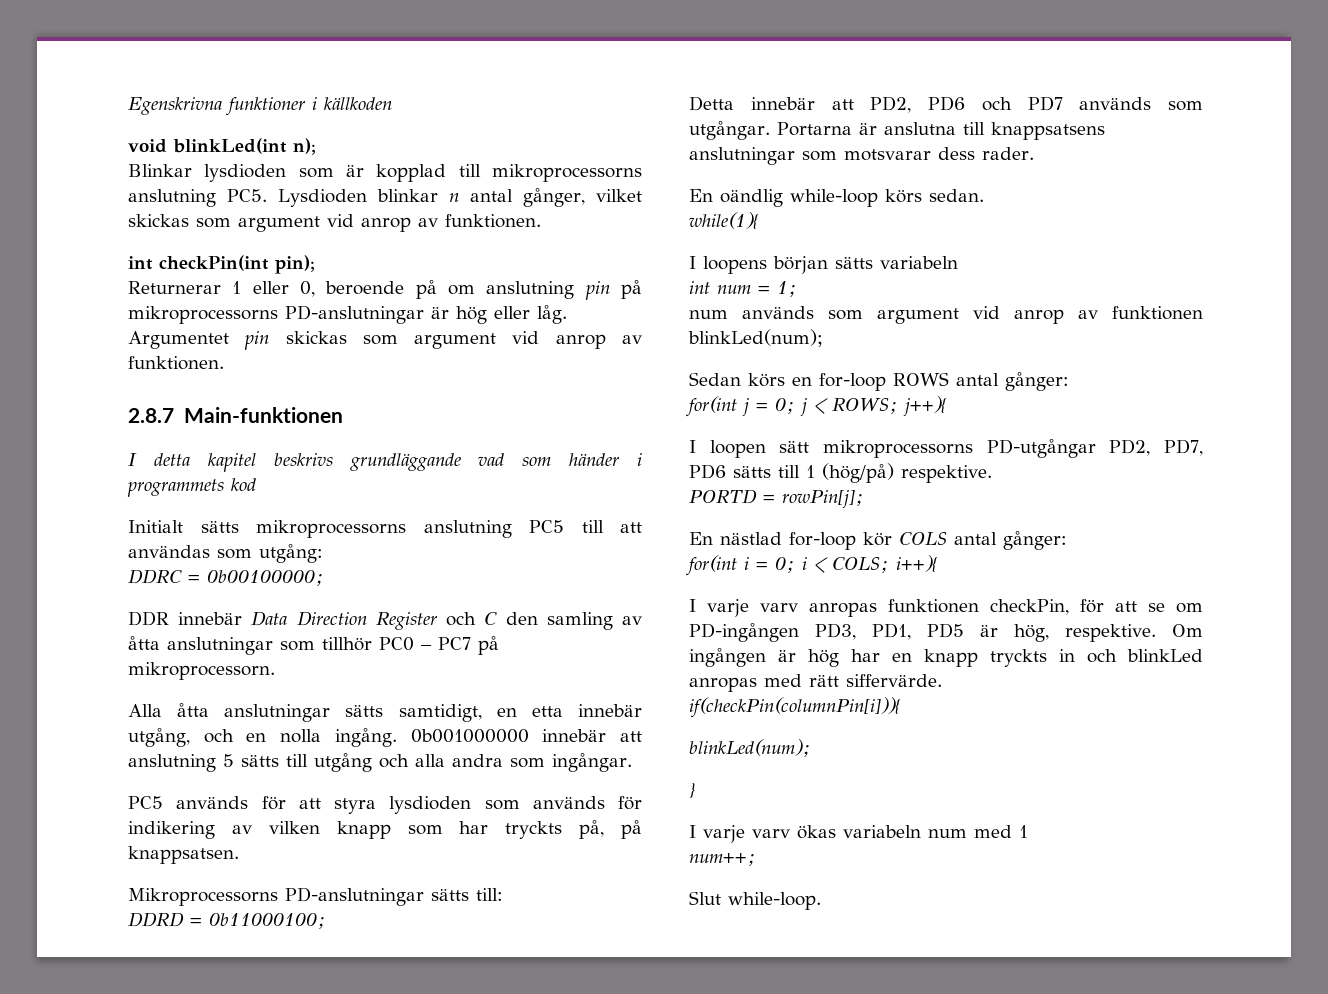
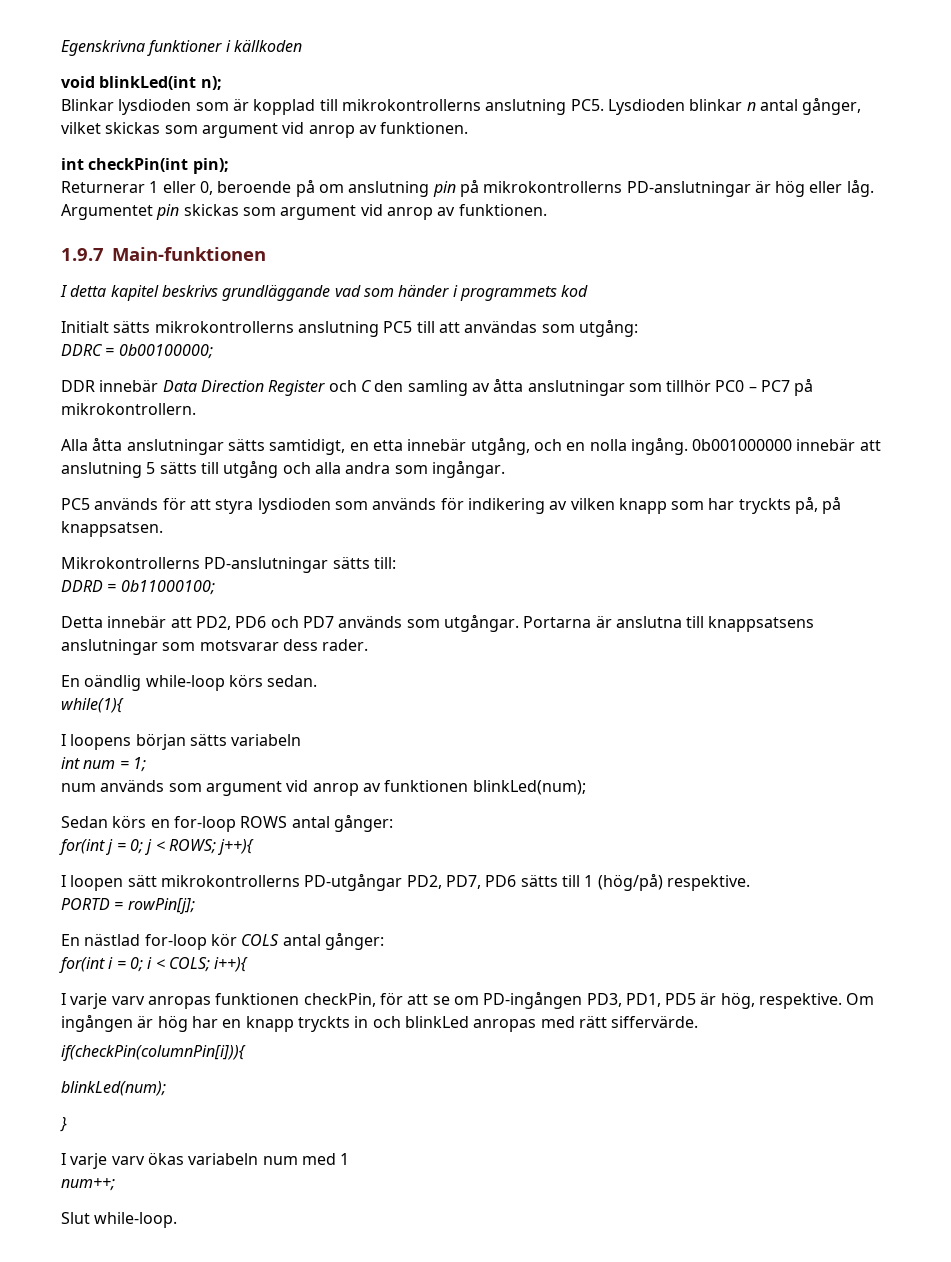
- Blinkar lysdioden som är kopplad till mikroprocessorns anslutning PC5. Lysdioden blinkar n antal gånger, vilket skickas som argument vid anrop av funktionen.
+ Blinkar lysdioden som är kopplad till mikrokontrollerns anslutning PC5. Lysdioden blinkar n antal gånger, vilket skickas som argument vid anrop av funktionen.
- Returnerar 1 eller 0, beroende på om anslutning pin på mikroprocessorns PD-anslutningar är hög eller låg.
+ Returnerar 1 eller 0, beroende på om anslutning pin på mikrokontrollerns PD-anslutningar är hög eller låg.
- 2.8.7 Main-funktionen
+ 1.9.7 Main-funktionen
- Initialt sätts mikroprocessorns anslutning PC5 till att användas som utgång:
+ Initialt sätts mikrokontrollerns anslutning PC5 till att användas som utgång:
- DDR innebär Data Direction Register och C den samling av åtta anslutningar som tillhör PC0 – PC7 på mikroprocessorn.
+ DDR innebär Data Direction Register och C den samling av åtta anslutningar som tillhör PC0 – PC7 på mikrokontrollern.
- Mikroprocessorns PD-anslutningar sätts till:
+ Mikrokontrollerns PD-anslutningar sätts till:
- I loopen sätt mikroprocessorns PD-utgångar PD2, PD7, PD6 sätts till 1 (hög/på) respektive.
+ I loopen sätt mikrokontrollerns PD-utgångar PD2, PD7, PD6 sätts till 1 (hög/på) respektive.

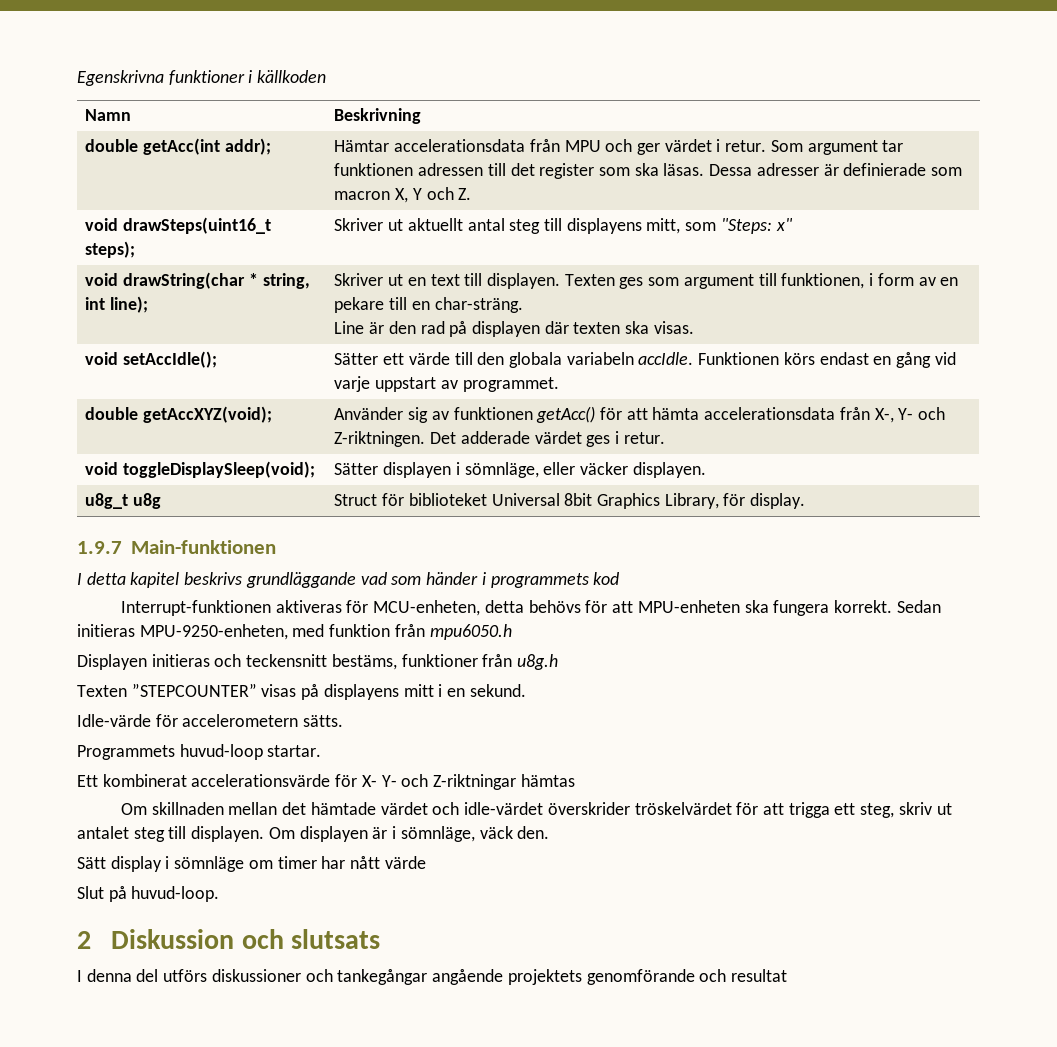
- void blinkLed(int n);
- Blinkar lysdioden som är kopplad till mikrokontrollerns anslutning PC5. Lysdioden blinkar n antal gånger, vilket skickas som argument vid anrop av funktionen.
- int checkPin(int pin);
- Returnerar 1 eller 0, beroende på om anslutning pin på mikrokontrollerns PD-anslutningar är hög eller låg. Argumentet pin skickas som argument vid anrop av funktionen.
+ Namn | Beskrivning
+ double getAcc(int addr); | Hämtar accelerationsdata från MPU och ger värdet i retur. Som argument tar funktionen adressen till det register som ska läsas. Dessa adresser är definierade som macron X, Y och Z.
+ void drawSteps(uint16_t steps); | Skriver ut aktuellt antal steg till displayens mitt, som "Steps: x"
+ void drawString(char * string, int line); | Skriver ut en text till displayen. Texten ges som argument till funktionen, i form av en pekare till en char-sträng.
+ Line är den rad på displayen där texten ska visas.
+ void setAccIdle(); | Sätter ett värde till den globala variabeln accIdle. Funktionen körs endast en gång vid varje uppstart av programmet.
+ double getAccXYZ(void); | Använder sig av funktionen getAcc() för att hämta accelerationsdata från X-, Y- och Z-riktningen. Det adderade värdet ges i retur.
+ void toggleDisplaySleep(void); | Sätter displayen i sömnläge, eller väcker displayen.
+ u8g_t u8g | Struct för biblioteket Universal 8bit Graphics Library, för display.
- Initialt sätts mikrokontrollerns anslutning PC5 till att användas som utgång:
- DDRC = 0b00100000;
- DDR innebär Data Direction Register och C den samling av åtta anslutningar som tillhör PC0 – PC7 på mikrokontrollern.
- Alla åtta anslutningar sätts samtidigt, en etta innebär utgång, och en nolla ingång. 0b001000000 innebär att anslutning 5 sätts till utgång och alla andra som ingångar.
- PC5 används för att styra lysdioden som används för indikering av vilken knapp som har tryckts på, på knappsatsen.
- Mikrokontrollerns PD-anslutningar sätts till:
- DDRD = 0b11000100;
- Detta innebär att PD2, PD6 och PD7 används som utgångar. Portarna är anslutna till knappsatsens anslutningar som motsvarar dess rader.
- En oändlig while-loop körs sedan.
- while(1){
- I loopens början sätts variabeln
- int num = 1;
- num används som argument vid anrop av funktionen blinkLed(num);
- Sedan körs en for-loop ROWS antal gånger:
- for(int j = 0; j < ROWS; j++){
- I loopen sätt mikrokontrollerns PD-utgångar PD2, PD7, PD6 sätts till 1 (hög/på) respektive.
- PORTD = rowPin[j];
- En nästlad for-loop kör COLS antal gånger:
- for(int i = 0; i < COLS; i++){
- I varje varv anropas funktionen checkPin, för att se om PD-ingången PD3, PD1, PD5 är hög, respektive. Om ingången är hög har en knapp tryckts in och blinkLed anropas med rätt siffervärde.
- if(checkPin(columnPin[i])){
- blinkLed(num);
- }
- I varje varv ökas variabeln num med 1
- num++;
- Slut while-loop.
+ Interrupt-funktionen aktiveras för MCU-enheten, detta behövs för att MPU-enheten ska fungera korrekt. Sedan initieras MPU-9250-enheten, med funktion från mpu6050.h
+ Displayen initieras och teckensnitt bestäms, funktioner från u8g.h
+ Texten ”STEPCOUNTER” visas på displayens mitt i en sekund.
+ Idle-värde för accelerometern sätts.
+ Programmets huvud-loop startar.
+ Ett kombinerat accelerationsvärde för X- Y- och Z-riktningar hämtas
+ Om skillnaden mellan det hämtade värdet och idle-värdet överskrider tröskelvärdet för att trigga ett steg, skriv ut antalet steg till displayen. Om displayen är i sömnläge, väck den.
+ Sätt display i sömnläge om timer har nått värde
+ Slut på huvud-loop.
+ 2 Diskussion och slutsats
+ I denna del utförs diskussioner och tankegångar angående projektets genomförande och resultat

